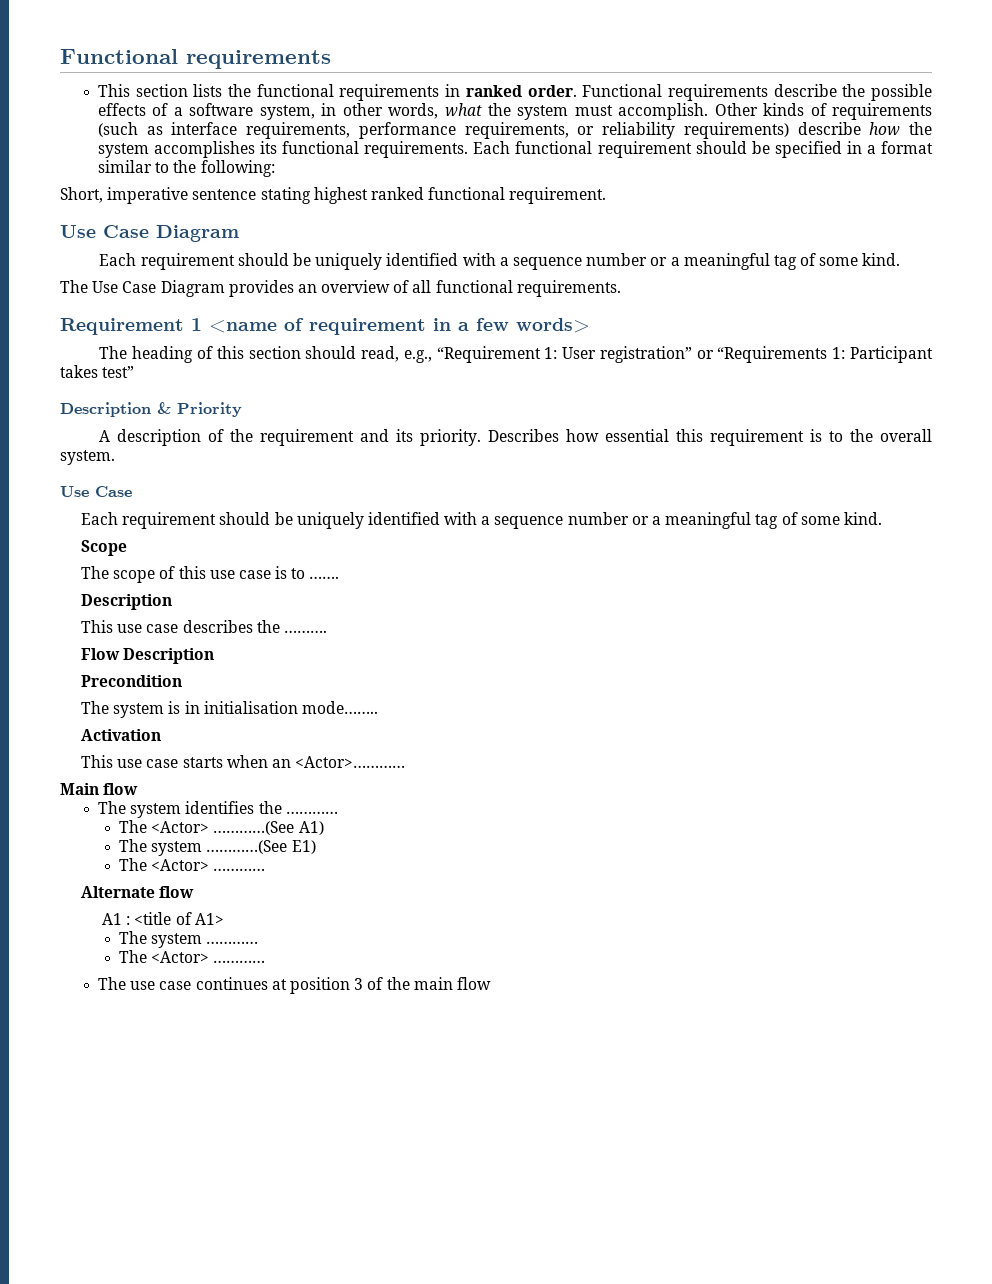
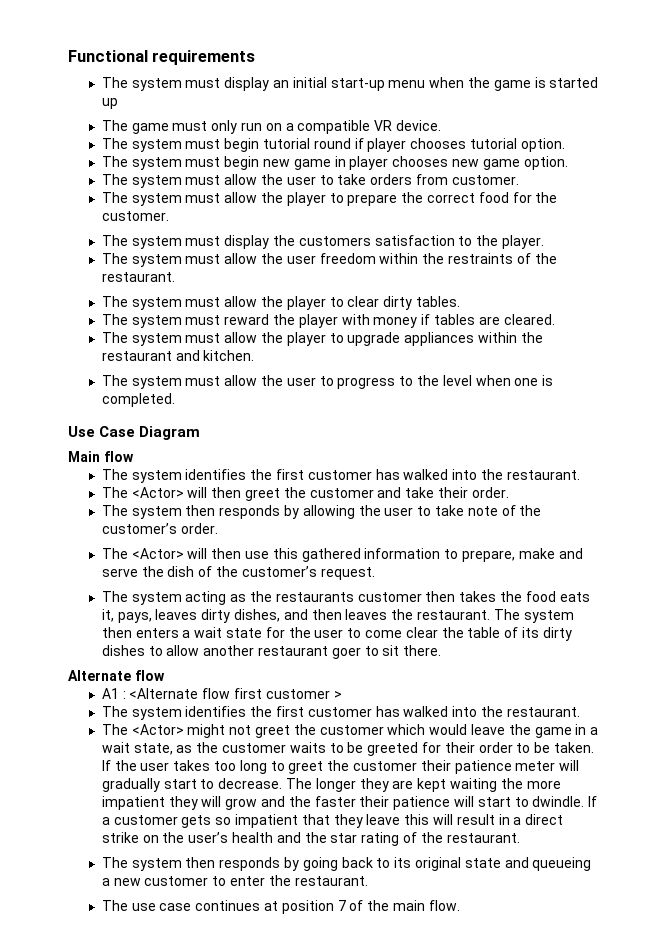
- This section lists the functional requirements in ranked order. Functional requirements describe the possible effects of a software system, in other words, what the system must accomplish. Other kinds of requirements (such as interface requirements, performance requirements, or reliability requirements) describe how the system accomplishes its functional requirements. Each functional requirement should be specified in a format similar to the following:
- Short, imperative sentence stating highest ranked functional requirement.
+ The system must display an initial start-up menu when the game is started up
+ The game must only run on a compatible VR device.
+ The system must begin tutorial round if player chooses tutorial option.
+ The system must begin new game in player chooses new game option.
+ The system must allow the user to take orders from customer.
+ The system must allow the player to prepare the correct food for the customer.
+ The system must display the customers satisfaction to the player.
+ The system must allow the user freedom within the restraints of the restaurant.
+ The system must allow the player to clear dirty tables.
+ The system must reward the player with money if tables are cleared.
+ The system must allow the player to upgrade appliances within the restaurant and kitchen.
+ The system must allow the user to progress to the level when one is completed.
  Use Case Diagram
- Each requirement should be uniquely identified with a sequence number or a meaningful tag of some kind.
- The Use Case Diagram provides an overview of all functional requirements.
- Requirement 1 <name of requirement in a few words>
- The heading of this section should read, e.g., “Requirement 1: User registration” or “Requirements 1: Participant takes test”
- Description & Priority
- A description of the requirement and its priority. Describes how essential this requirement is to the overall system.
- Use Case
- Each requirement should be uniquely identified with a sequence number or a meaningful tag of some kind.
- Scope
- The scope of this use case is to …….
- Description
- This use case describes the ……….
- Flow Description
- Precondition
- The system is in initialisation mode……..
- Activation
- This use case starts when an <Actor>…………
  Main flow
- The system identifies the …………
- The <Actor> …………(See A1)
- The system …………(See E1)
- The <Actor> …………
+ The system identifies the first customer has walked into the restaurant.
+ The <Actor> will then greet the customer and take their order.
+ The system then responds by allowing the user to take note of the customer’s order.
+ The <Actor> will then use this gathered information to prepare, make and serve the dish of the customer’s request.
+ The system acting as the restaurants customer then takes the food eats it, pays, leaves dirty dishes, and then leaves the restaurant. The system then enters a wait state for the user to come clear the table of its dirty dishes to allow another restaurant goer to sit there.
  Alternate flow
- A1 : <title of A1>
- The system …………
- The <Actor> …………
+ A1 : <Alternate flow first customer >
+ The system identifies the first customer has walked into the restaurant.
+ The <Actor> might not greet the customer which would leave the game in a wait state, as the customer waits to be greeted for their order to be taken. If the user takes too long to greet the customer their patience meter will gradually start to decrease. The longer they are kept waiting the more impatient they will grow and the faster their patience will start to dwindle. If a customer gets so impatient that they leave this will result in a direct strike on the user’s health and the star rating of the restaurant.
+ The system then responds by going back to its original state and queueing a new customer to enter the restaurant.
- The use case continues at position 3 of the main flow
+ The use case continues at position 7 of the main flow.

